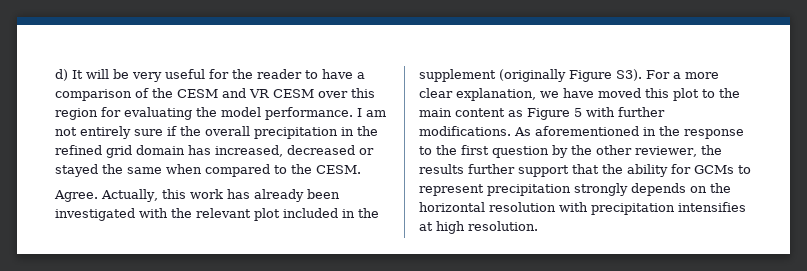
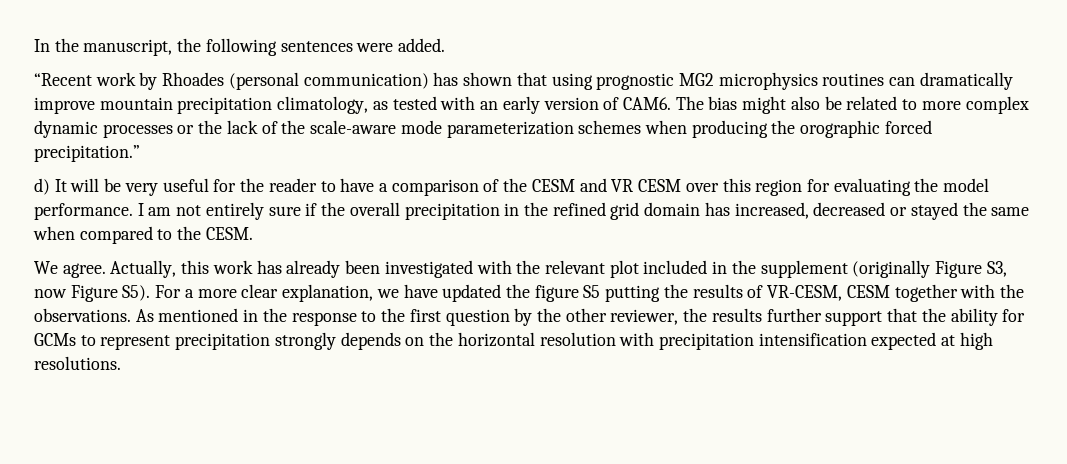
+ In the manuscript, the following sentences were added.
+ “Recent work by Rhoades (personal communication) has shown that using prognostic MG2 microphysics routines can dramatically improve mountain precipitation climatology, as tested with an early version of CAM6. The bias might also be related to more complex dynamic processes or the lack of the scale-aware mode parameterization schemes when producing the orographic forced precipitation.”
- Agree.
+ We agree.
- Actually, this work has already been investigated with the relevant plot included in the supplement (originally Figure S3). For a more clear explanation, we have moved this plot to the main content as Figure 5 with further modifications. As aforementioned in the response to the first question by the other reviewer, the results further support that the ability for GCMs to represent precipitation strongly depends on the horizontal resolution with precipitation intensifies at high resolution.
+ Actually, this work has already been investigated with the relevant plot included in the supplement (originally Figure S3, now Figure S5). For a more clear explanation, we have updated the figure S5 putting the results of VR-CESM, CESM together with the observations. As mentioned in the response to the first question by the other reviewer, the results further support that the ability for GCMs to represent precipitation strongly depends on the horizontal resolution with precipitation intensification expected at high resolutions.

